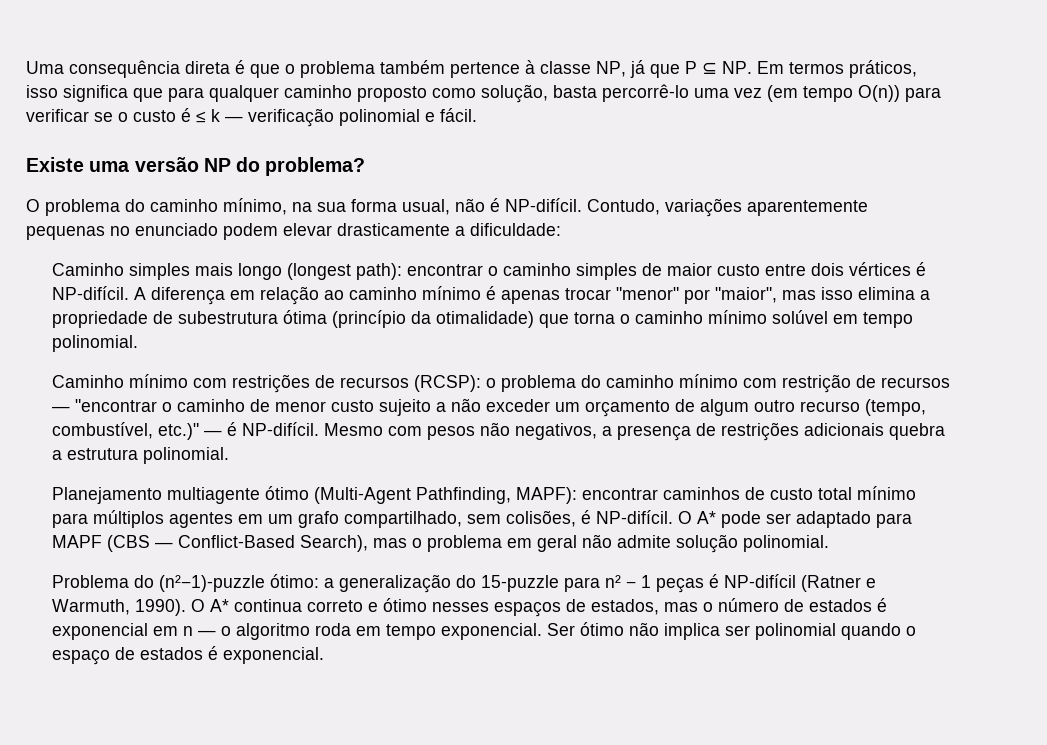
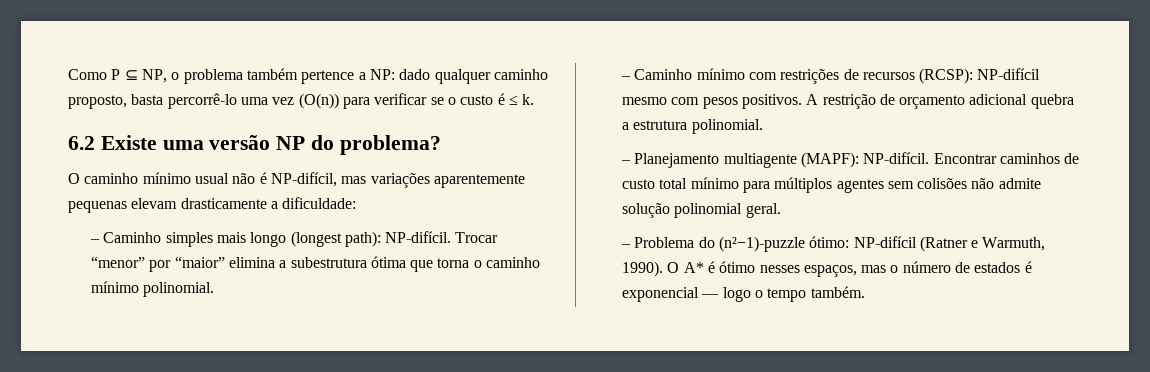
- Uma consequência direta é que o problema também pertence à classe NP, já que P ⊆ NP. Em termos práticos, isso significa que para qualquer caminho proposto como solução, basta percorrê-lo uma vez (em tempo O(n)) para verificar se o custo é ≤ k — verificação polinomial e fácil.
- Existe uma versão NP do problema?
+ Como P ⊆ NP, o problema também pertence a NP: dado qualquer caminho proposto, basta percorrê-lo uma vez (O(n)) para verificar se o custo é ≤ k.
+ 6.2 Existe uma versão NP do problema?
- O problema do caminho mínimo, na sua forma usual, não é NP-difícil. Contudo, variações aparentemente pequenas no enunciado podem elevar drasticamente a dificuldade:
+ O caminho mínimo usual não é NP-difícil, mas variações aparentemente pequenas elevam drasticamente a dificuldade:
- Caminho simples mais longo (longest path): encontrar o caminho simples de maior custo entre dois vértices é NP-difícil. A diferença em relação ao caminho mínimo é apenas trocar "menor" por "maior", mas isso elimina a propriedade de subestrutura ótima (princípio da otimalidade) que torna o caminho mínimo solúvel em tempo polinomial.
- Caminho mínimo com restrições de recursos (RCSP): o problema do caminho mínimo com restrição de recursos — "encontrar o caminho de menor custo sujeito a não exceder um orçamento de algum outro recurso (tempo, combustível, etc.)" — é NP-difícil. Mesmo com pesos não negativos, a presença de restrições adicionais quebra a estrutura polinomial.
+ – Caminho simples mais longo (longest path): NP-difícil. Trocar “menor” por “maior” elimina a subestrutura ótima que torna o caminho mínimo polinomial.
+ – Caminho mínimo com restrições de recursos (RCSP): NP-difícil mesmo com pesos positivos. A restrição de orçamento adicional quebra a estrutura polinomial.
- Planejamento multiagente ótimo (Multi-Agent Pathfinding, MAPF): encontrar caminhos de custo total mínimo para múltiplos agentes em um grafo compartilhado, sem colisões, é NP-difícil. O A* pode ser adaptado para MAPF (CBS — Conflict-Based Search), mas o problema em geral não admite solução polinomial.
- Problema do (n²−1)-puzzle ótimo: a generalização do 15-puzzle para n² − 1 peças é NP-difícil (Ratner e Warmuth, 1990).
+ – Planejamento multiagente (MAPF): NP-difícil. Encontrar caminhos de custo total mínimo para múltiplos agentes sem colisões não admite solução polinomial geral.
+ – Problema do (n²−1)-puzzle ótimo: NP-difícil (Ratner e Warmuth, 1990).
- O A* continua correto e ótimo nesses espaços de estados, mas o número de estados é exponencial em n — o algoritmo roda em tempo exponencial. Ser ótimo não implica ser polinomial quando o espaço de estados é exponencial.
+ O A* é ótimo nesses espaços, mas o número de estados é exponencial — logo o tempo também.

